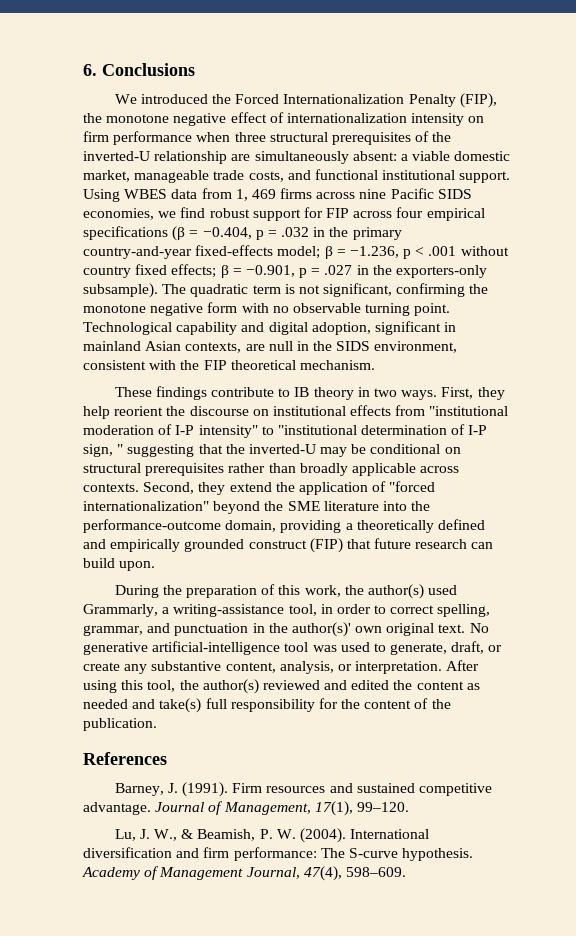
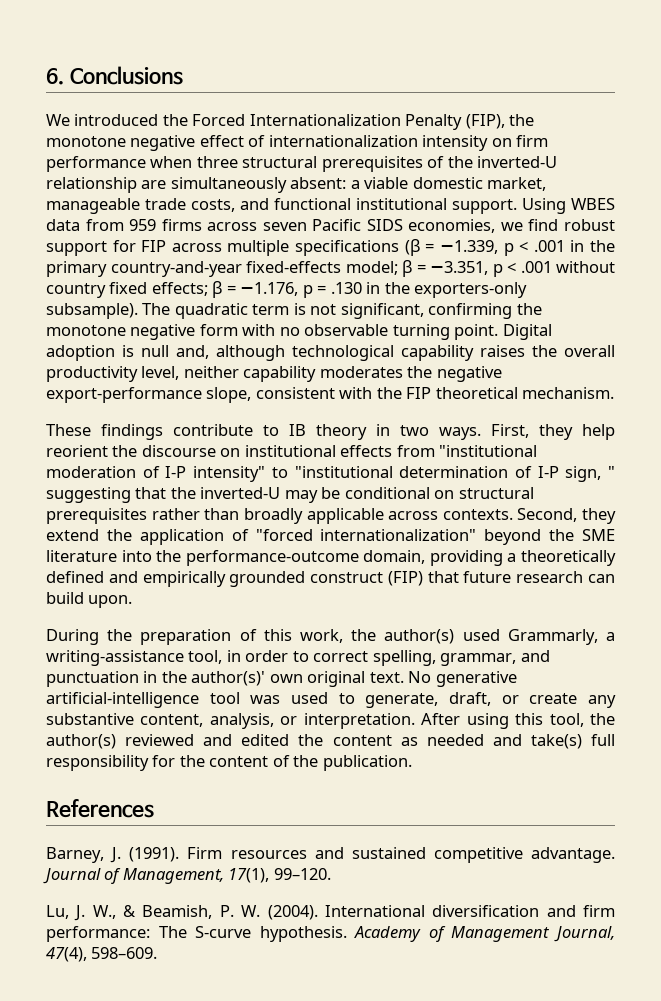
- Using WBES data from 1, 469 firms across nine Pacific SIDS economies, we find robust support for FIP across four empirical specifications (β = −0.404, p = .032 in the primary country-and-year fixed-effects model; β = −1.236, p < .001 without country fixed effects; β = −0.901, p = .027 in the exporters-only subsample).
+ Using WBES data from 959 firms across seven Pacific SIDS economies, we find robust support for FIP across multiple specifications (β = −1.339, p < .001 in the primary country-and-year fixed-effects model; β = −3.351, p < .001 without country fixed effects; β = −1.176, p = .130 in the exporters-only subsample).
- Technological capability and digital adoption, significant in mainland Asian contexts, are null in the SIDS environment, consistent with the FIP theoretical mechanism.
+ Digital adoption is null and, although technological capability raises the overall productivity level, neither capability moderates the negative export-performance slope, consistent with the FIP theoretical mechanism.

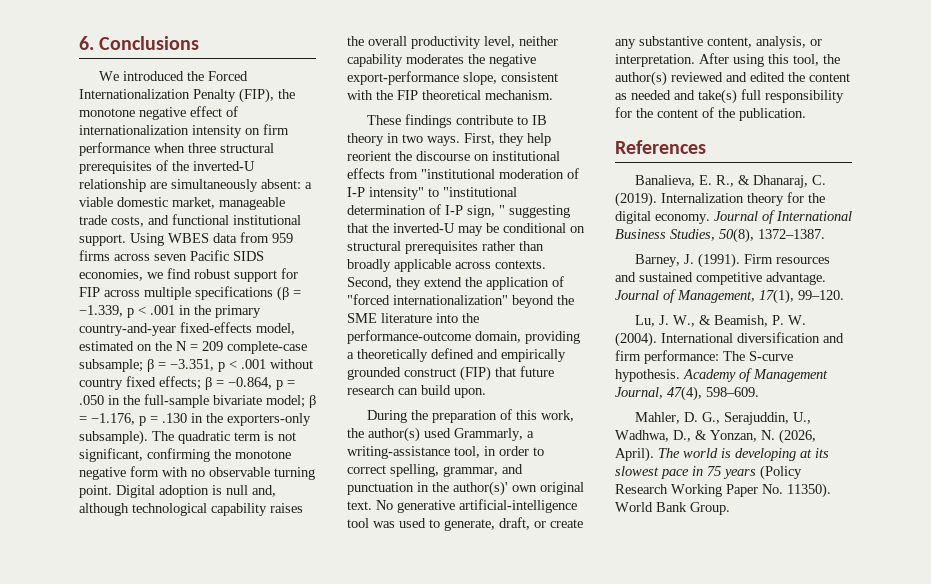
- Using WBES data from 959 firms across seven Pacific SIDS economies, we find robust support for FIP across multiple specifications (β = −1.339, p < .001 in the primary country-and-year fixed-effects model; β = −3.351, p < .001 without country fixed effects; β = −1.176, p = .130 in the exporters-only subsample).
+ Using WBES data from 959 firms across seven Pacific SIDS economies, we find robust support for FIP across multiple specifications (β = −1.339, p < .001 in the primary country-and-year fixed-effects model, estimated on the N = 209 complete-case subsample; β = −3.351, p < .001 without country fixed effects; β = −0.864, p = .050 in the full-sample bivariate model; β = −1.176, p = .130 in the exporters-only subsample).
+ Banalieva, E. R., & Dhanaraj, C. (2019). Internalization theory for the digital economy. Journal of International Business Studies, 50(8), 1372–1387.
+ Mahler, D. G., Serajuddin, U., Wadhwa, D., & Yonzan, N. (2026, April). The world is developing at its slowest pace in 75 years (Policy Research Working Paper No. 11350). World Bank Group.

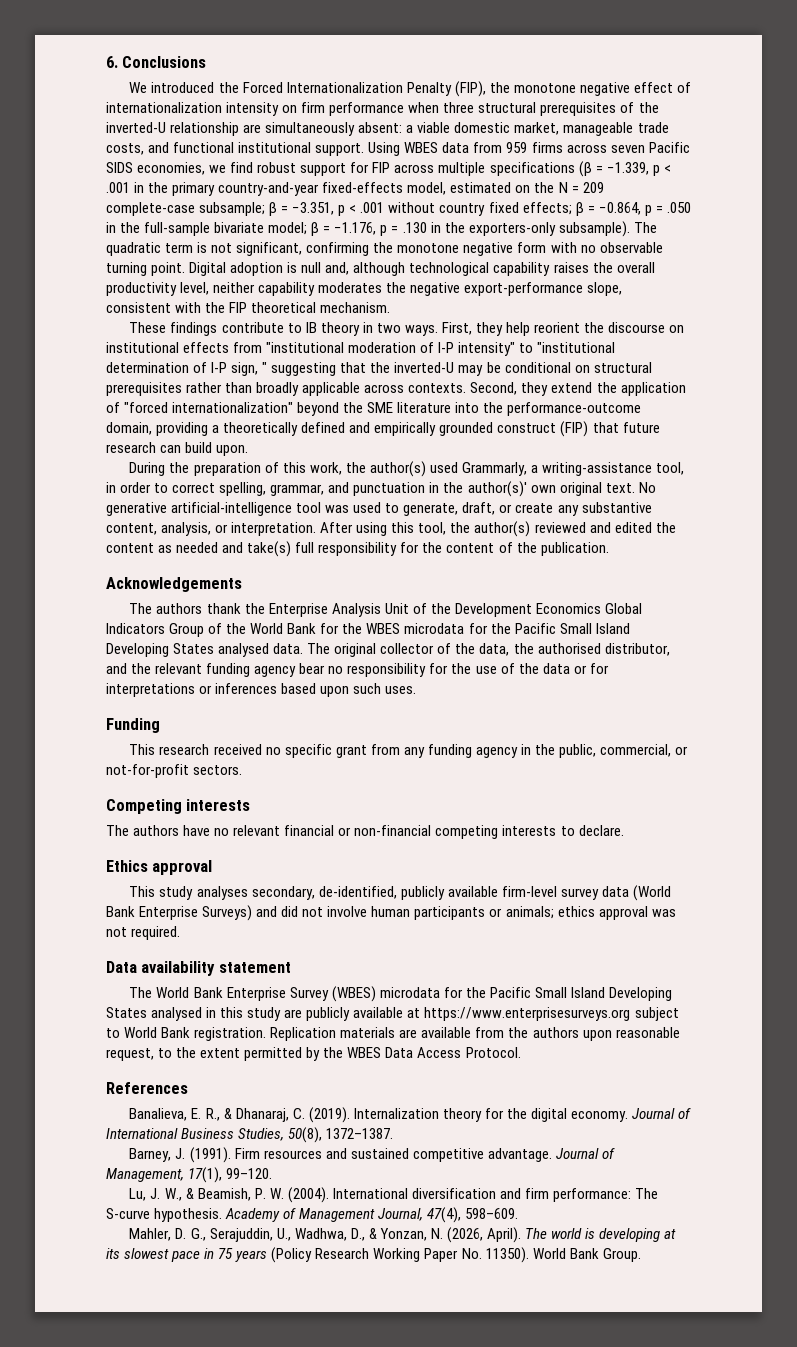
+ Acknowledgements
+ The authors thank the Enterprise Analysis Unit of the Development Economics Global Indicators Group of the World Bank for the WBES microdata for the Pacific Small Island Developing States analysed data. The original collector of the data, the authorised distributor, and the relevant funding agency bear no responsibility for the use of the data or for interpretations or inferences based upon such uses.
+ Funding
+ This research received no specific grant from any funding agency in the public, commercial, or not-for-profit sectors.
+ Competing interests
+ The authors have no relevant financial or non-financial competing interests to declare.
+ Ethics approval
+ This study analyses secondary, de-identified, publicly available firm-level survey data (World Bank Enterprise Surveys) and did not involve human participants or animals; ethics approval was not required.
+ Data availability statement
+ The World Bank Enterprise Survey (WBES) microdata for the Pacific Small Island Developing States analysed in this study are publicly available at https://www.enterprisesurveys.org subject to World Bank registration. Replication materials are available from the authors upon reasonable request, to the extent permitted by the WBES Data Access Protocol.

